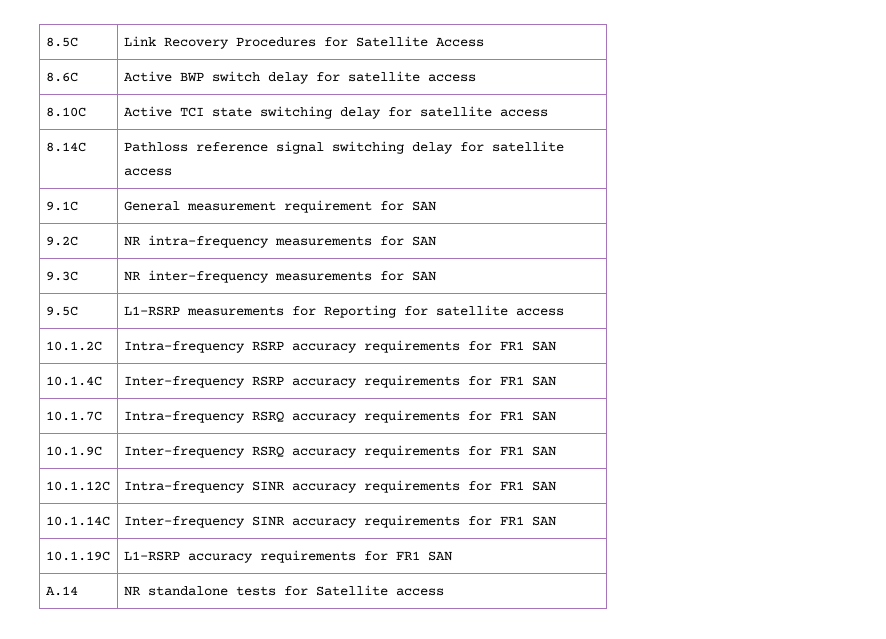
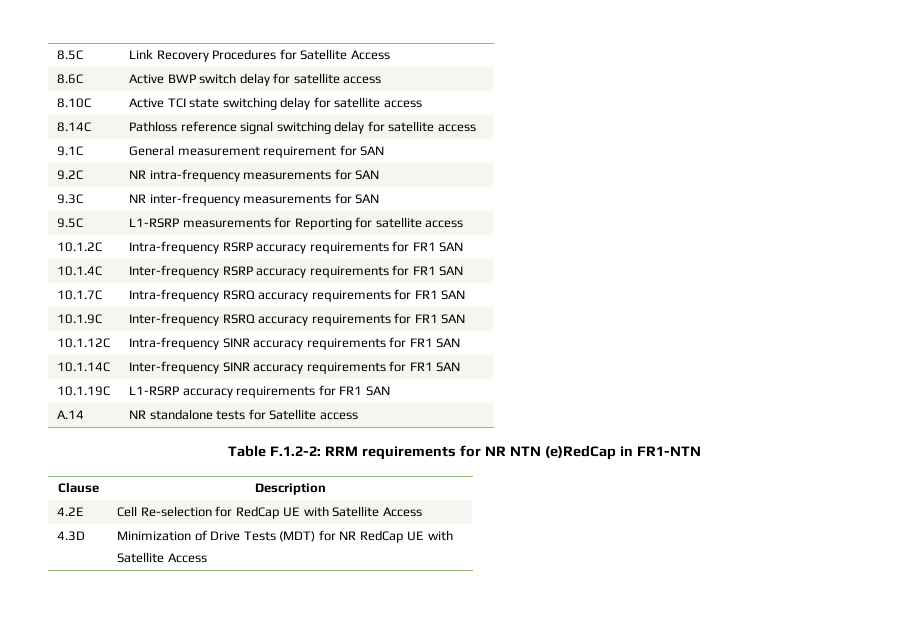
+ Table F.1.2-2: RRM requirements for NR NTN (e)RedCap in FR1-NTN
+ Clause | Description
+ 4.2E | Cell Re-selection for RedCap UE with Satellite Access
+ 4.3D | Minimization of Drive Tests (MDT) for NR RedCap UE with
+ Satellite Access

